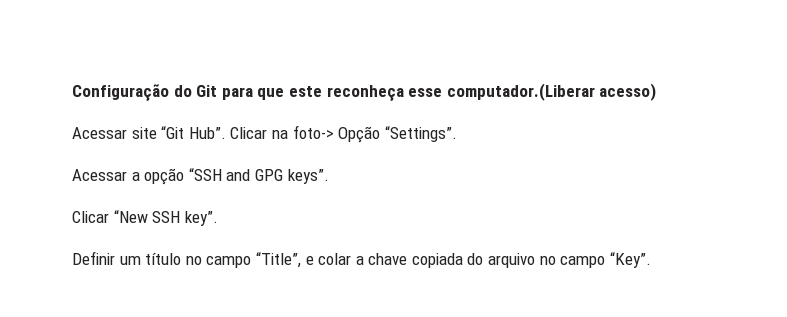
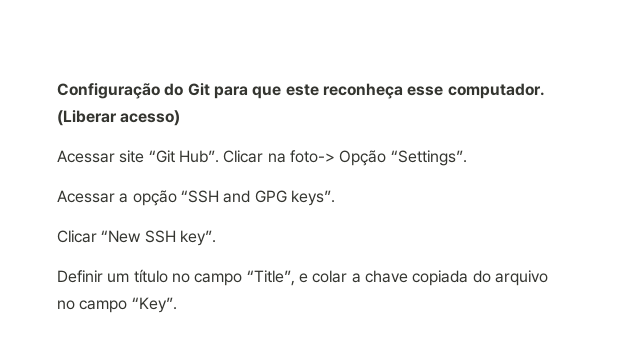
- Configuração do Git para que este reconheça esse computador.(Liberar acesso)
+ Configuração do Git para que este reconheça esse computador. (Liberar acesso)

